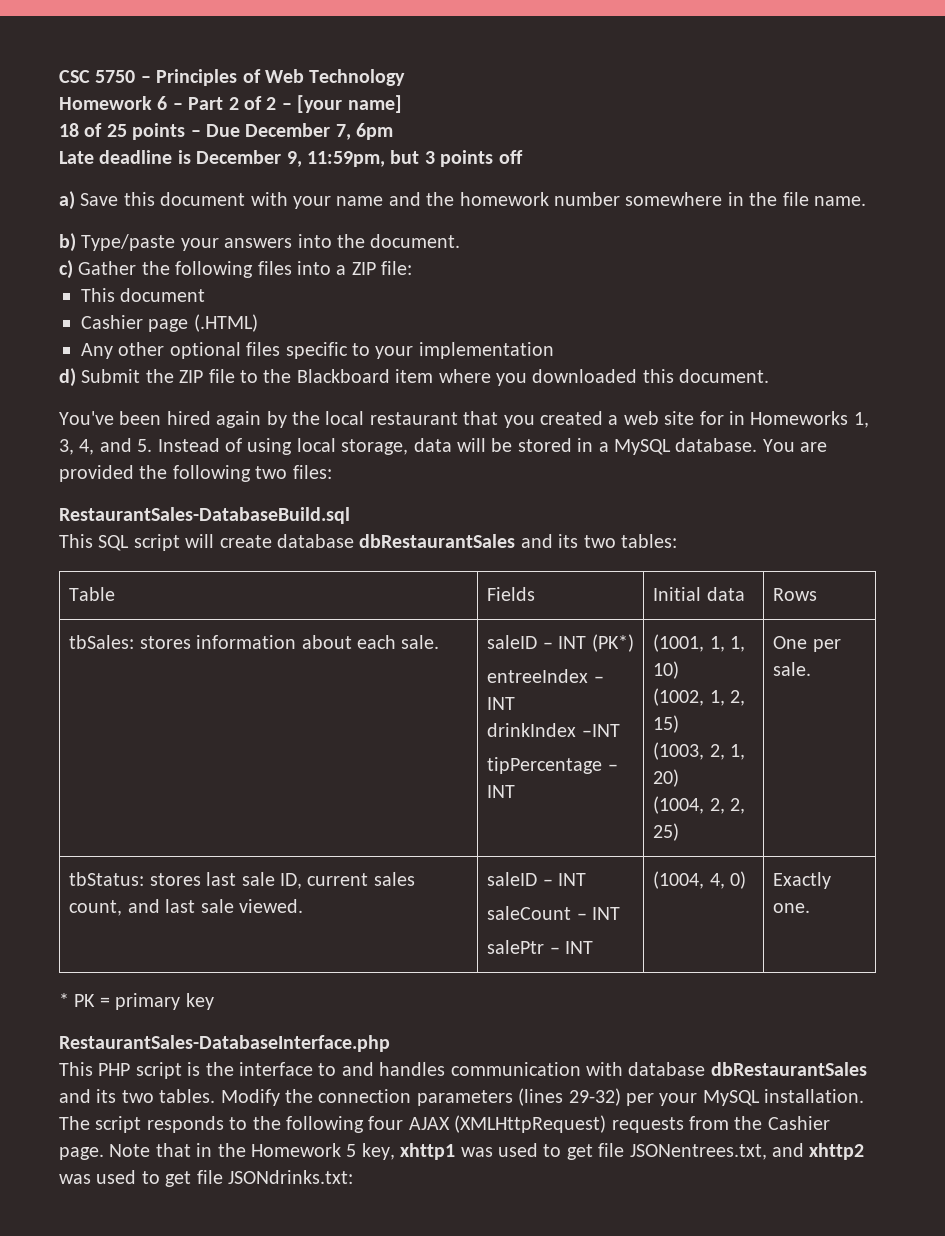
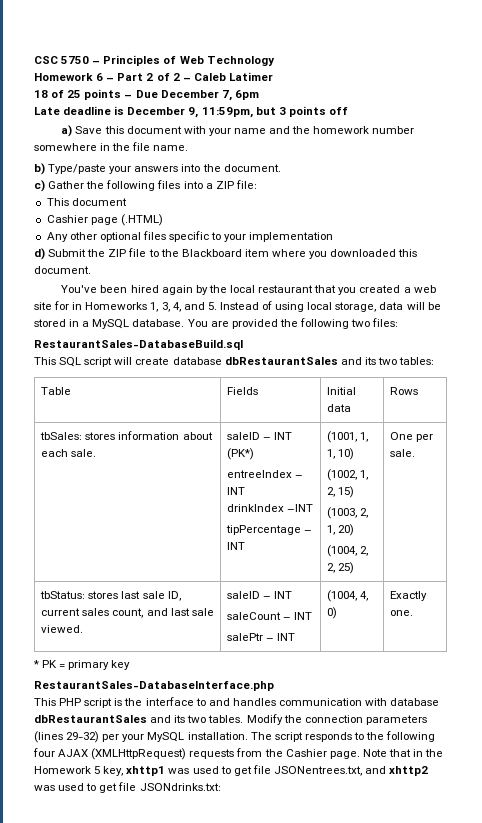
- Homework 6 – Part 2 of 2 – [your name]
+ Homework 6 – Part 2 of 2 – Caleb Latimer

